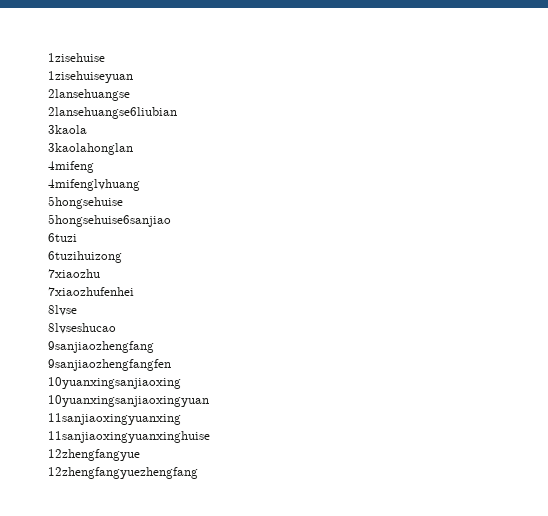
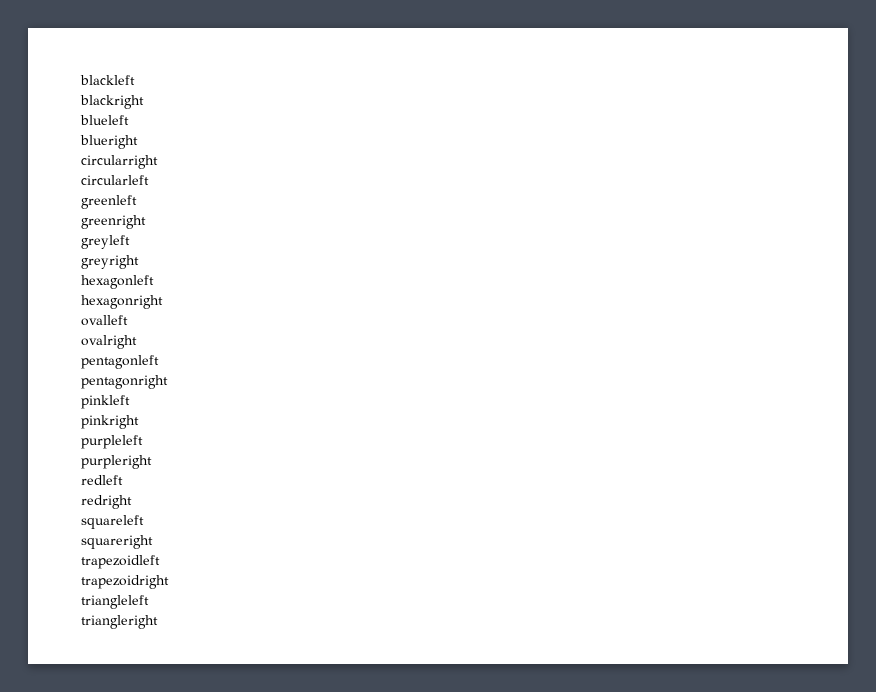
- 1zisehuise
- 1zisehuiseyuan
- 2lansehuangse
- 2lansehuangse6liubian
- 3kaola
- 3kaolahonglan
- 4mifeng
- 4mifenglvhuang
- 5hongsehuise
- 5hongsehuise6sanjiao
- 6tuzi
- 6tuzihuizong
- 7xiaozhu
- 7xiaozhufenhei
- 8lvse
- 8lvseshucao
- 9sanjiaozhengfang
- 9sanjiaozhengfangfen
- 10yuanxingsanjiaoxing
- 10yuanxingsanjiaoxingyuan
- 11sanjiaoxingyuanxing
- 11sanjiaoxingyuanxinghuise
- 12zhengfangyue
- 12zhengfangyuezhengfang
+ blackleft
+ blackright
+ blueleft
+ blueright
+ circularright
+ circularleft
+ greenleft
+ greenright
+ greyleft
+ greyright
+ hexagonleft
+ hexagonright
+ ovalleft
+ ovalright
+ pentagonleft
+ pentagonright
+ pinkleft
+ pinkright
+ purpleleft
+ purpleright
+ redleft
+ redright
+ squareleft
+ squareright
+ trapezoidleft
+ trapezoidright
+ triangleleft
+ triangleright

